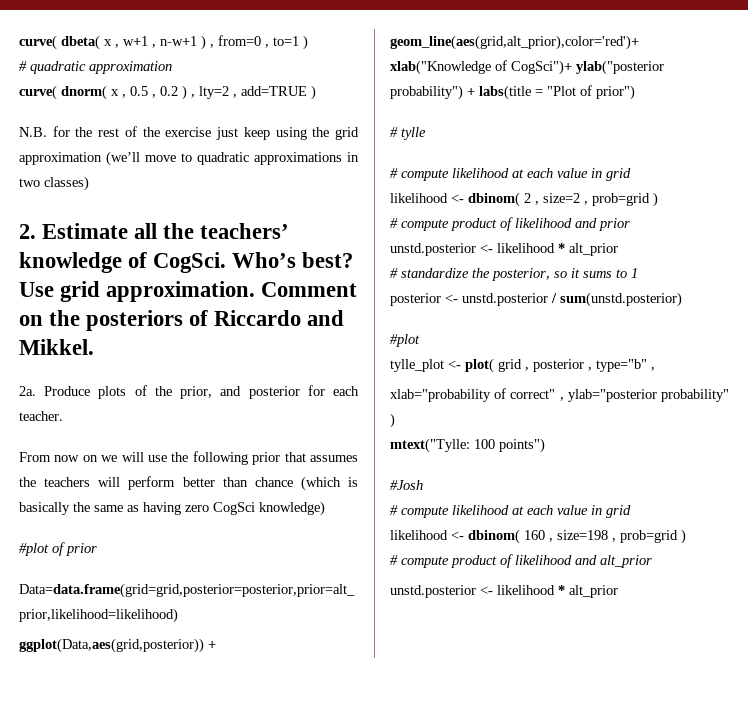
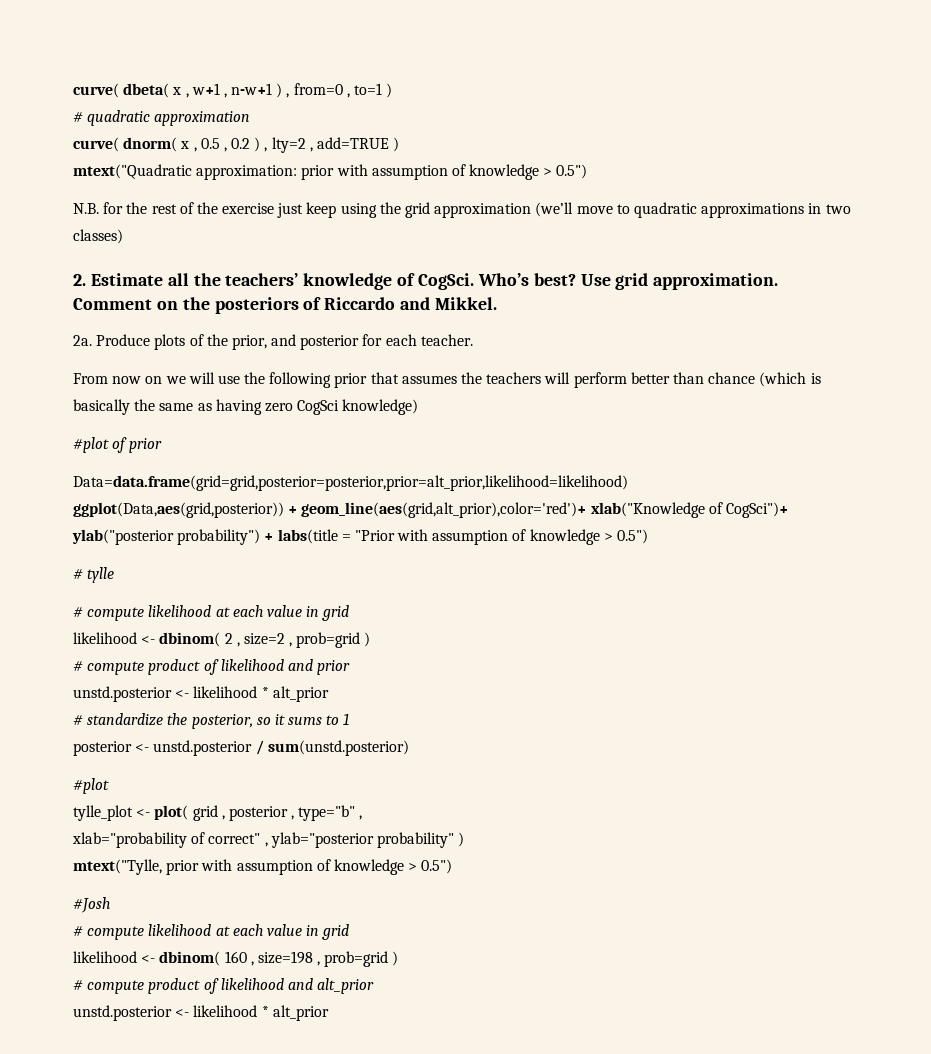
+ mtext("Quadratic approximation: prior with assumption of knowledge > 0.5")
- ggplot(Data,aes(grid,posterior)) + geom_line(aes(grid,alt_prior),color='red')+ xlab("Knowledge of CogSci")+ ylab("posterior probability") + labs(title = "Plot of prior")
+ ggplot(Data,aes(grid,posterior)) + geom_line(aes(grid,alt_prior),color='red')+ xlab("Knowledge of CogSci")+ ylab("posterior probability") + labs(title = "Prior with assumption of knowledge > 0.5")
- mtext("Tylle: 100 points")
+ mtext("Tylle, prior with assumption of knowledge > 0.5")

